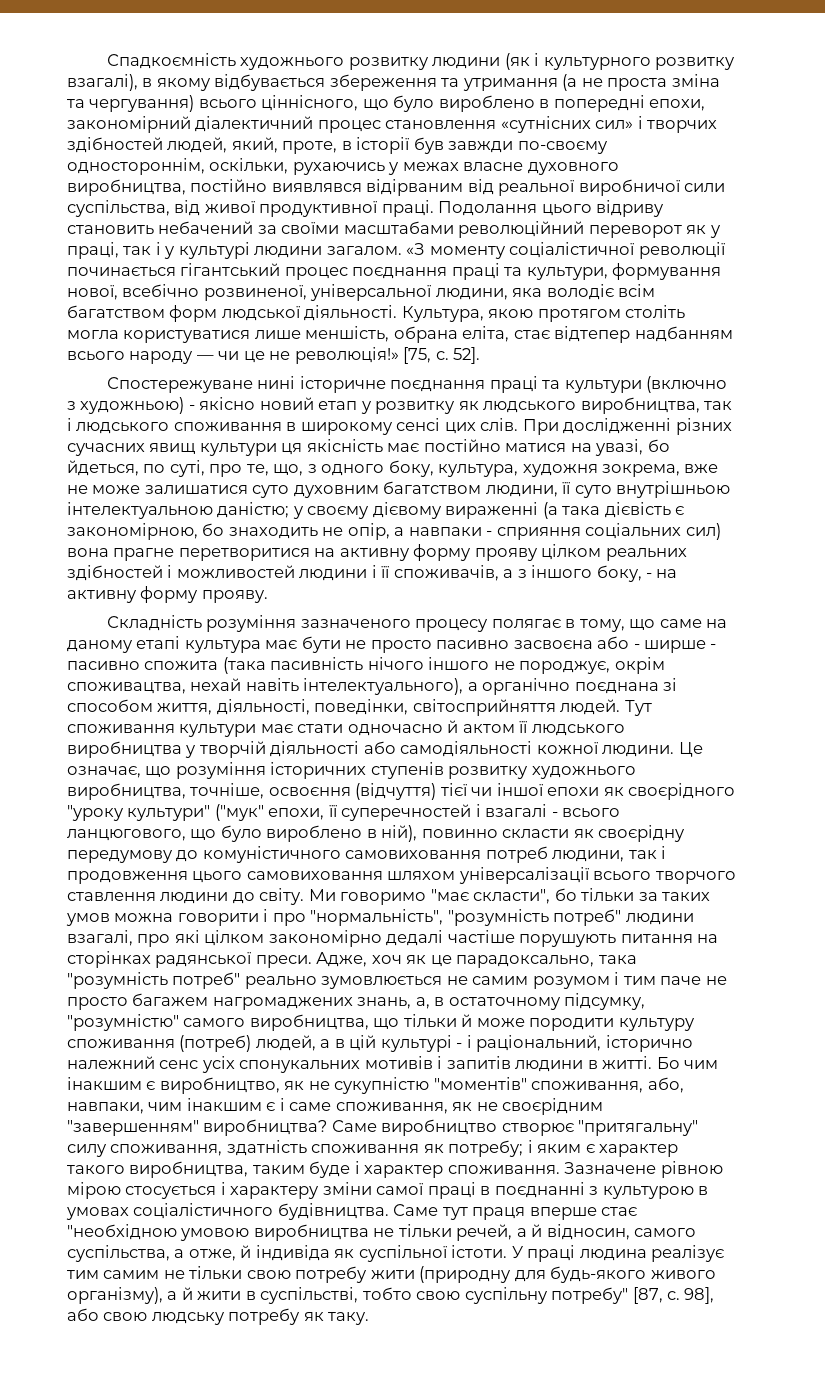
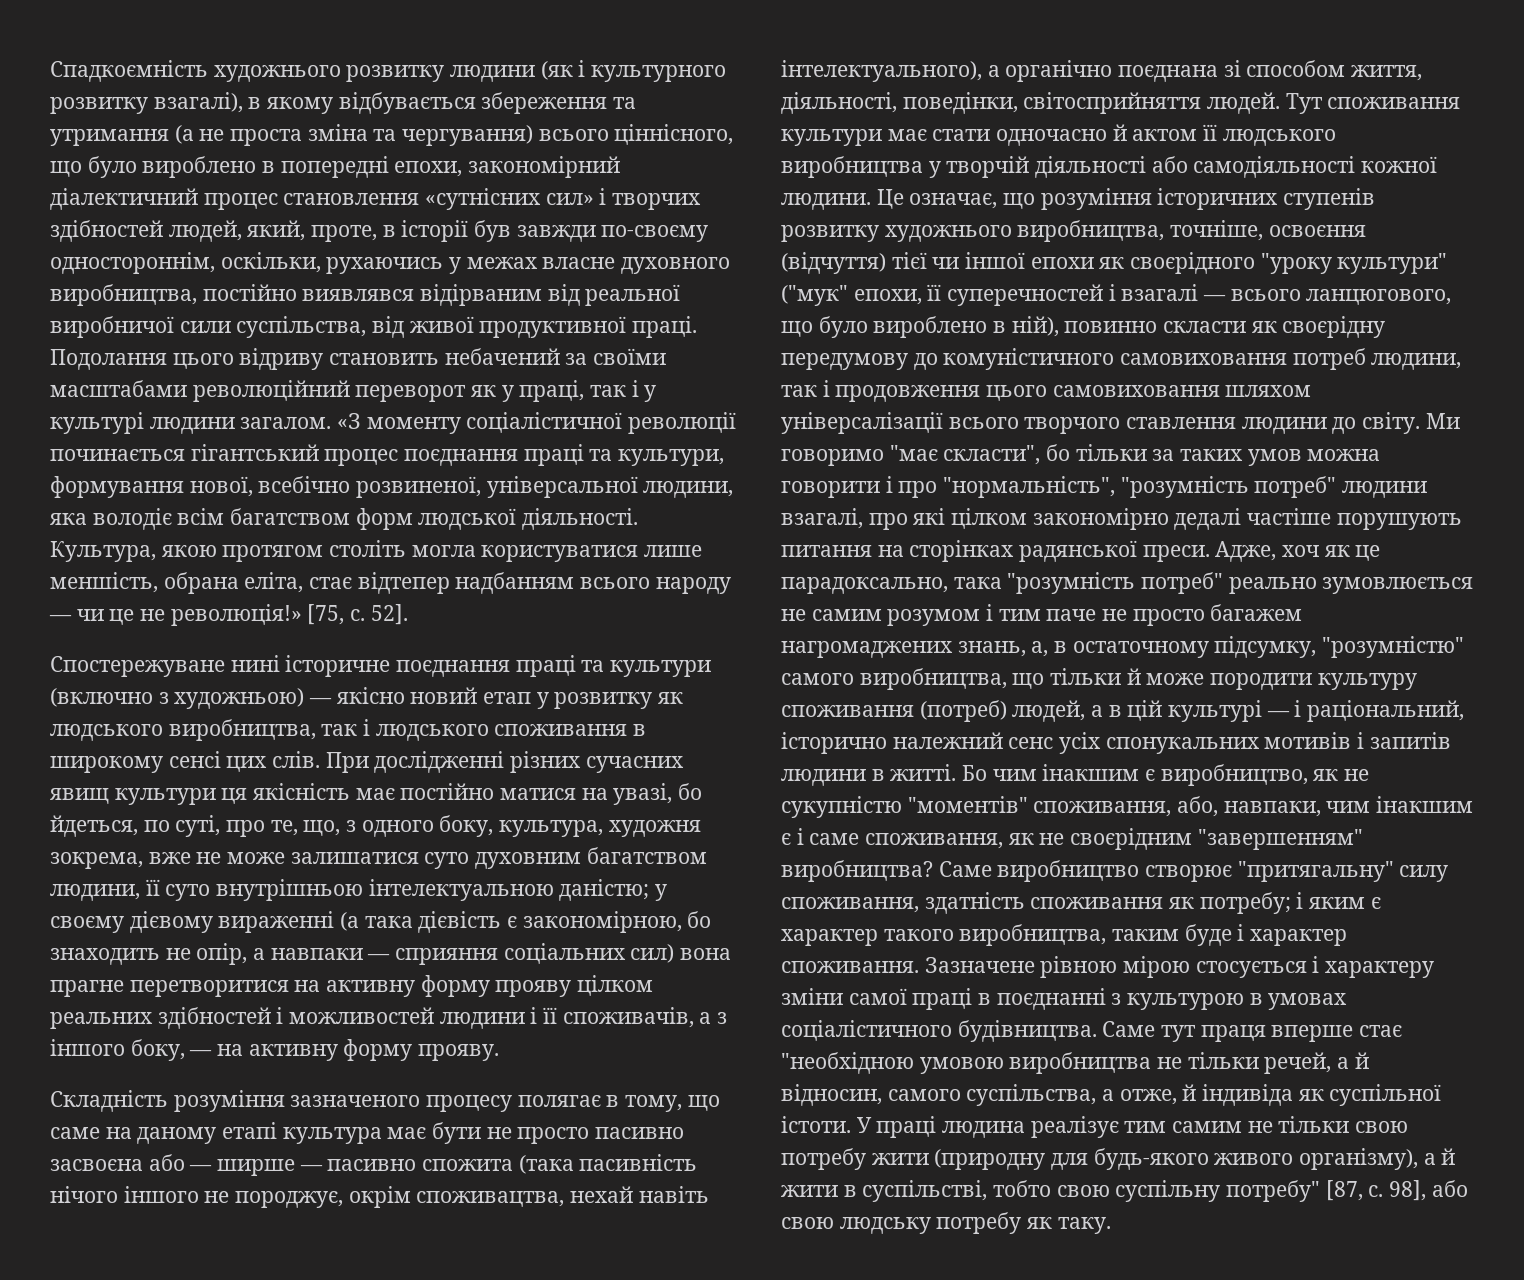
- Спостережуване нині історичне поєднання праці та культури (включно з художньою) - якісно новий етап у розвитку як людського виробництва, так і людського споживання в широкому сенсі цих слів.
+ Спостережуване нині історичне поєднання праці та культури (включно з художньою) — якісно новий етап у розвитку як людського виробництва, так і людського споживання в широкому сенсі цих слів.
- у своєму дієвому вираженні (а така дієвість є закономірною, бо знаходить не опір, а навпаки - сприяння соціальних сил) вона прагне перетворитися на активну форму прояву цілком реальних здібностей і можливостей людини і її споживачів, а з іншого боку, - на активну форму прояву.
+ у своєму дієвому вираженні (а така дієвість є закономірною, бо знаходить не опір, а навпаки — сприяння соціальних сил) вона прагне перетворитися на активну форму прояву цілком реальних здібностей і можливостей людини і її споживачів, а з іншого боку, — на активну форму прояву.
- Складність розуміння зазначеного процесу полягає в тому, що саме на даному етапі культура має бути не просто пасивно засвоєна або - ширше - пасивно спожита (така пасивність нічого іншого не породжує, окрім споживацтва, нехай навіть інтелектуального), а органічно поєднана зі способом життя, діяльності, поведінки, світосприйняття людей.
+ Складність розуміння зазначеного процесу полягає в тому, що саме на даному етапі культура має бути не просто пасивно засвоєна або — ширше — пасивно спожита (така пасивність нічого іншого не породжує, окрім споживацтва, нехай навіть інтелектуального), а органічно поєднана зі способом життя, діяльності, поведінки, світосприйняття людей.
- Це означає, що розуміння історичних ступенів розвитку художнього виробництва, точніше, освоєння (відчуття) тієї чи іншої епохи як своєрідного "уроку культури" ("мук" епохи, її суперечностей і взагалі - всього ланцюгового, що було вироблено в ній), повинно скласти як своєрідну передумову до комуністичного самовиховання потреб людини, так і продовження цього самовиховання шляхом універсалізації всього творчого ставлення людини до світу.
+ Це означає, що розуміння історичних ступенів розвитку художнього виробництва, точніше, освоєння (відчуття) тієї чи іншої епохи як своєрідного "уроку культури" ("мук" епохи, її суперечностей і взагалі — всього ланцюгового, що було вироблено в ній), повинно скласти як своєрідну передумову до комуністичного самовиховання потреб людини, так і продовження цього самовиховання шляхом універсалізації всього творчого ставлення людини до світу.
- Адже, хоч як це парадоксально, така "розумність потреб" реально зумовлюється не самим розумом і тим паче не просто багажем нагромаджених знань, а, в остаточному підсумку, "розумністю" самого виробництва, що тільки й може породити культуру споживання (потреб) людей, а в цій культурі - і раціональний, історично належний сенс усіх спонукальних мотивів і запитів людини в житті.
+ Адже, хоч як це парадоксально, така "розумність потреб" реально зумовлюється не самим розумом і тим паче не просто багажем нагромаджених знань, а, в остаточному підсумку, "розумністю" самого виробництва, що тільки й може породити культуру споживання (потреб) людей, а в цій культурі — і раціональний, історично належний сенс усіх спонукальних мотивів і запитів людини в житті.

